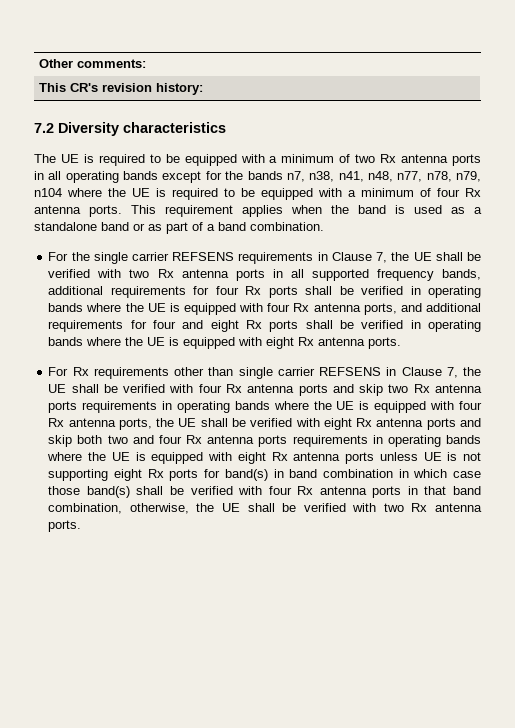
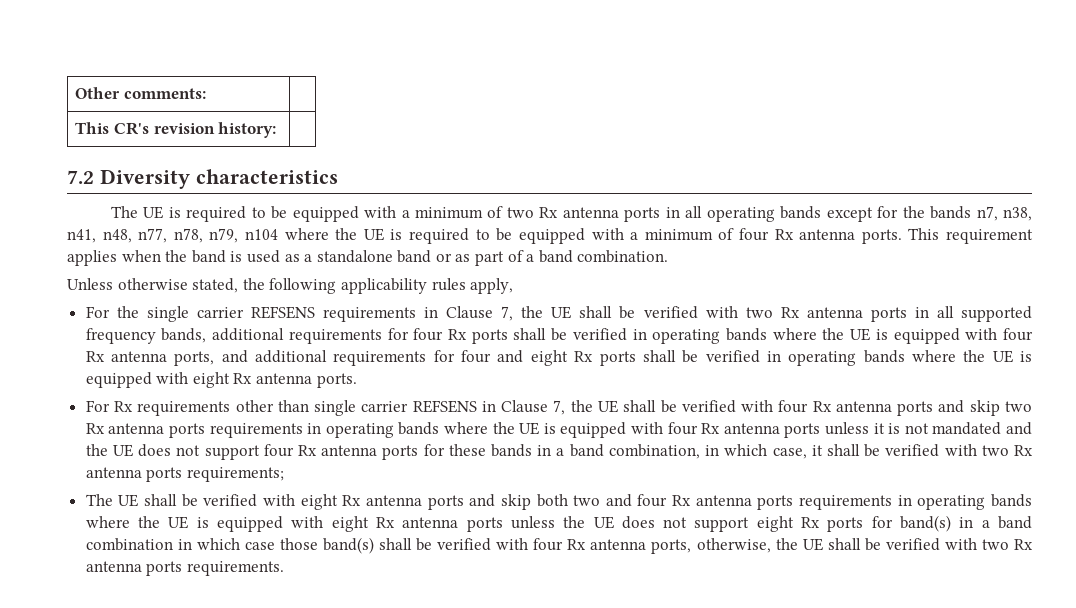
+ Unless otherwise stated, the following applicability rules apply,
- For Rx requirements other than single carrier REFSENS in Clause 7, the UE shall be verified with four Rx antenna ports and skip two Rx antenna ports requirements in operating bands where the UE is equipped with four Rx antenna ports, the UE shall be verified with eight Rx antenna ports and skip both two and four Rx antenna ports requirements in operating bands where the UE is equipped with eight Rx antenna ports unless UE is not supporting eight Rx ports for band(s) in band combination in which case those band(s) shall be verified with four Rx antenna ports in that band combination, otherwise, the UE shall be verified with two Rx antenna ports.
+ For Rx requirements other than single carrier REFSENS in Clause 7, the UE shall be verified with four Rx antenna ports and skip two Rx antenna ports requirements in operating bands where the UE is equipped with four Rx antenna ports unless it is not mandated and the UE does not support four Rx antenna ports for these bands in a band combination, in which case, it shall be verified with two Rx antenna ports requirements;
+ The UE shall be verified with eight Rx antenna ports and skip both two and four Rx antenna ports requirements in operating bands where the UE is equipped with eight Rx antenna ports unless the UE does not support eight Rx ports for band(s) in a band combination in which case those band(s) shall be verified with four Rx antenna ports, otherwise, the UE shall be verified with two Rx antenna ports requirements.

